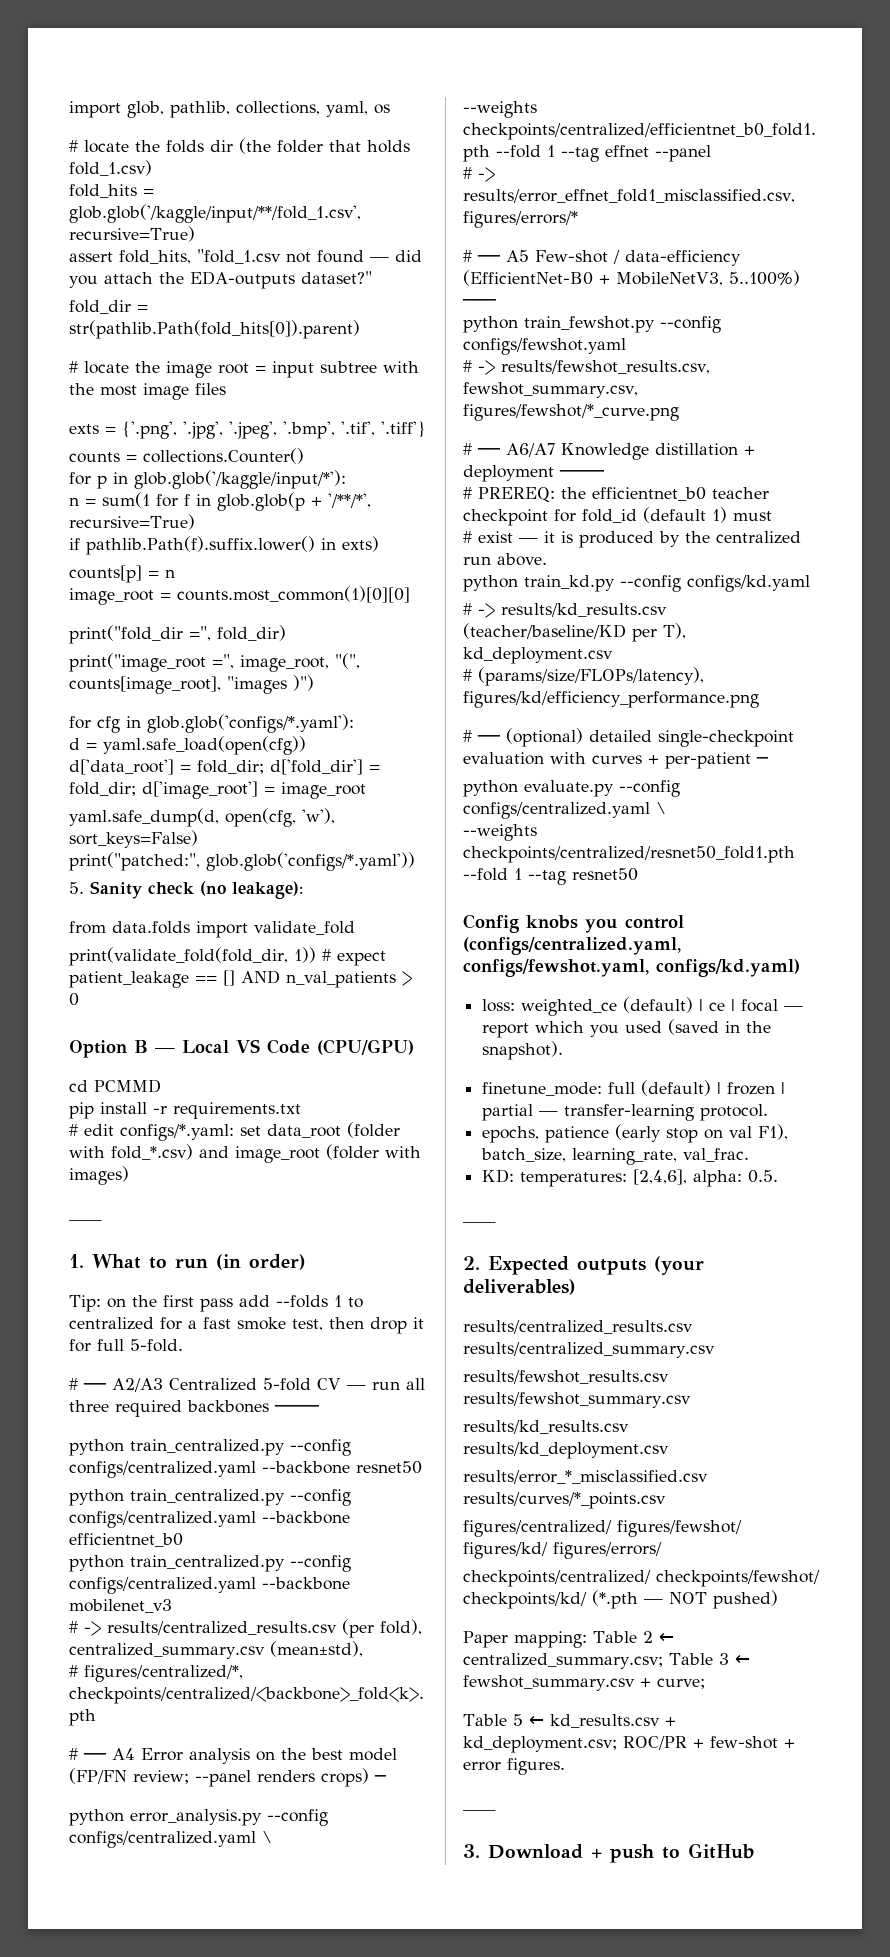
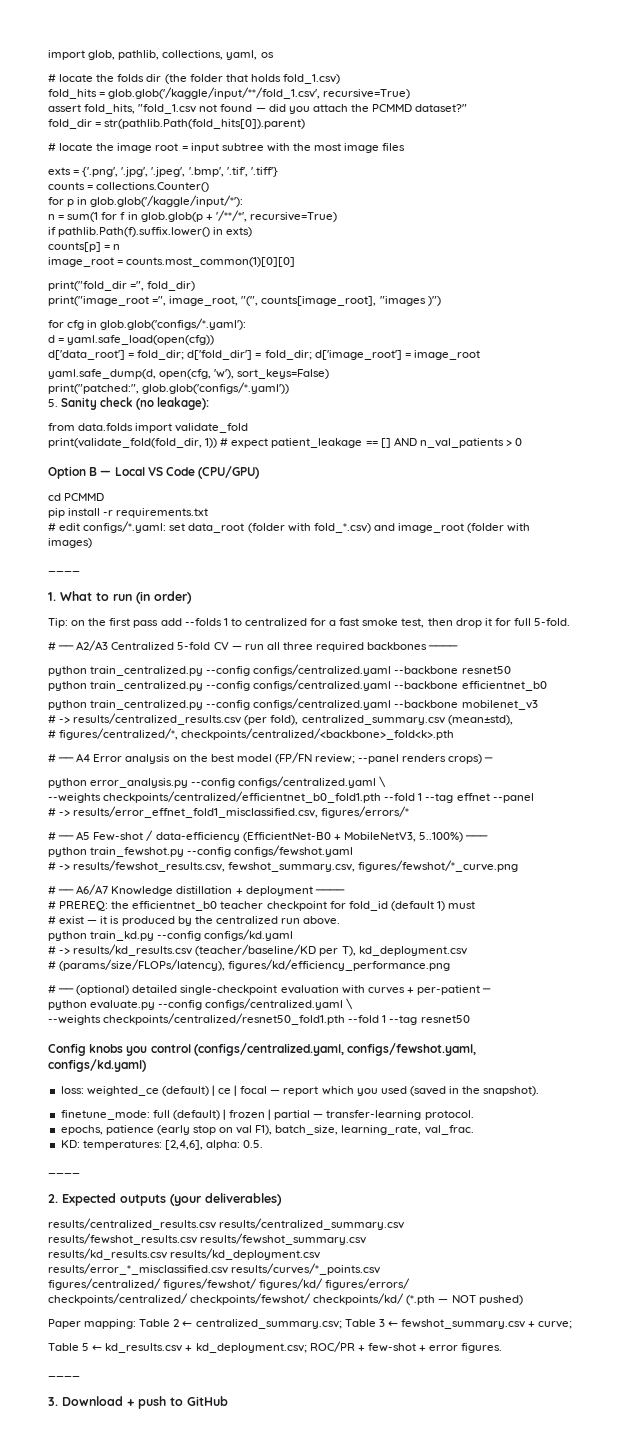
- assert fold_hits, "fold_1.csv not found — did you attach the EDA-outputs dataset?"
+ assert fold_hits, "fold_1.csv not found — did you attach the PCMMD dataset?"

